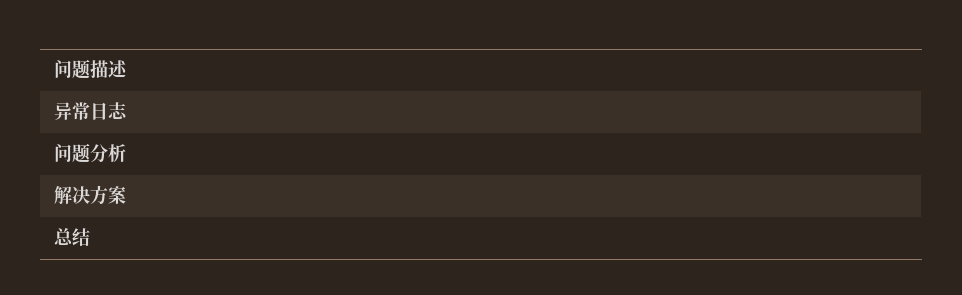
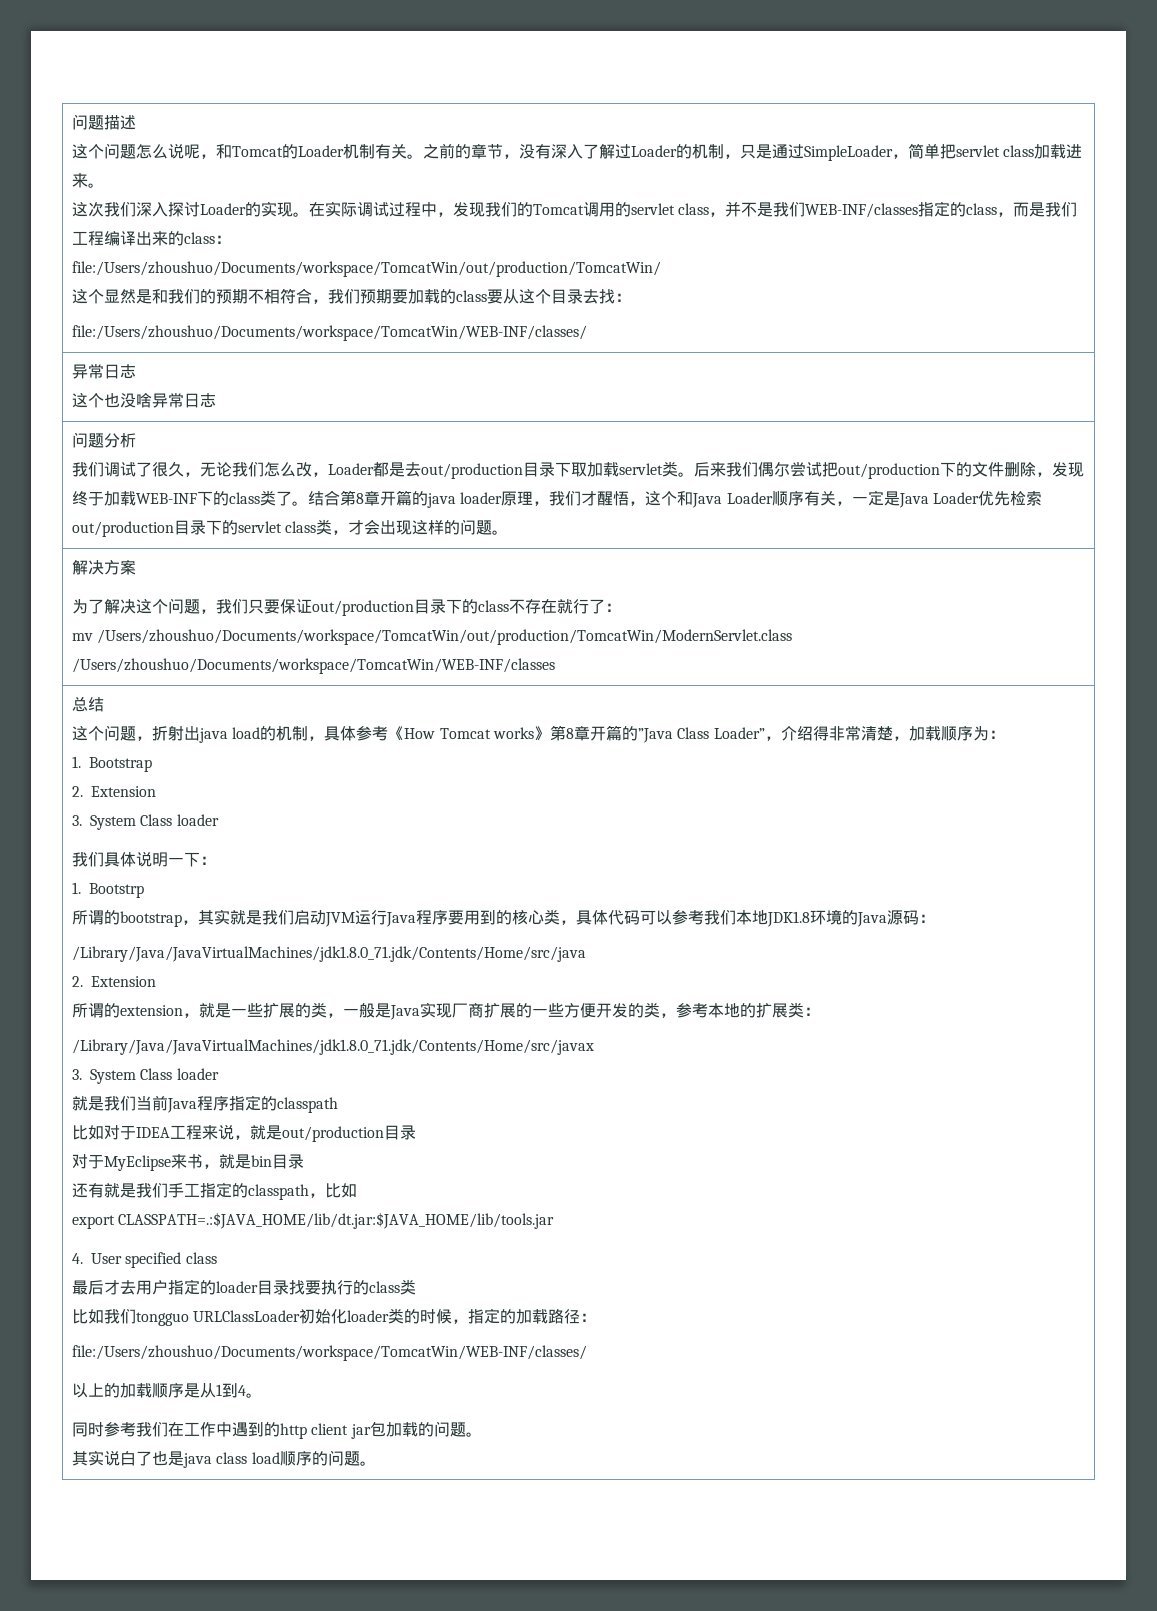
+ 这个问题怎么说呢，和Tomcat的Loader机制有关。之前的章节，没有深入了解过Loader的机制，只是通过SimpleLoader，简单把servlet class加载进来。
+ 这次我们深入探讨Loader的实现。在实际调试过程中，发现我们的Tomcat调用的servlet class，并不是我们WEB-INF/classes指定的class，而是我们工程编译出来的class：
+ file:/Users/zhoushuo/Documents/workspace/TomcatWin/out/production/TomcatWin/
+ 这个显然是和我们的预期不相符合，我们预期要加载的class要从这个目录去找：
+ file:/Users/zhoushuo/Documents/workspace/TomcatWin/WEB-INF/classes/
  异常日志
+ 这个也没啥异常日志
  问题分析
+ 我们调试了很久，无论我们怎么改，Loader都是去out/production目录下取加载servlet类。后来我们偶尔尝试把out/production下的文件删除，发现终于加载WEB-INF下的class类了。结合第8章开篇的java loader原理，我们才醒悟，这个和Java Loader顺序有关，一定是Java Loader优先检索out/production目录下的servlet class类，才会出现这样的问题。
  解决方案
+ 为了解决这个问题，我们只要保证out/production目录下的class不存在就行了：
+ mv /Users/zhoushuo/Documents/workspace/TomcatWin/out/production/TomcatWin/ModernServlet.class /Users/zhoushuo/Documents/workspace/TomcatWin/WEB-INF/classes
  总结
+ 这个问题，折射出java load的机制，具体参考《How Tomcat works》第8章开篇的”Java Class Loader”，介绍得非常清楚，加载顺序为：
+ 1. Bootstrap
+ 2. Extension
+ 3. System Class loader
+ 我们具体说明一下：
+ 1. Bootstrp
+ 所谓的bootstrap，其实就是我们启动JVM运行Java程序要用到的核心类，具体代码可以参考我们本地JDK1.8环境的Java源码：
+ /Library/Java/JavaVirtualMachines/jdk1.8.0_71.jdk/Contents/Home/src/java
+ 2. Extension
+ 所谓的extension，就是一些扩展的类，一般是Java实现厂商扩展的一些方便开发的类，参考本地的扩展类：
+ /Library/Java/JavaVirtualMachines/jdk1.8.0_71.jdk/Contents/Home/src/javax
+ 3. System Class loader
+ 就是我们当前Java程序指定的classpath
+ 比如对于IDEA工程来说，就是out/production目录
+ 对于MyEclipse来书，就是bin目录
+ 还有就是我们手工指定的classpath，比如
+ export CLASSPATH=.:$JAVA_HOME/lib/dt.jar:$JAVA_HOME/lib/tools.jar
+ 4. User specified class
+ 最后才去用户指定的loader目录找要执行的class类
+ 比如我们tongguo URLClassLoader初始化loader类的时候，指定的加载路径：
+ file:/Users/zhoushuo/Documents/workspace/TomcatWin/WEB-INF/classes/
+ 以上的加载顺序是从1到4。
+ 同时参考我们在工作中遇到的http client jar包加载的问题。
+ 其实说白了也是java class load顺序的问题。

